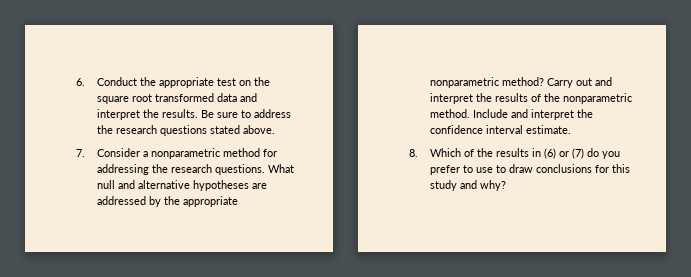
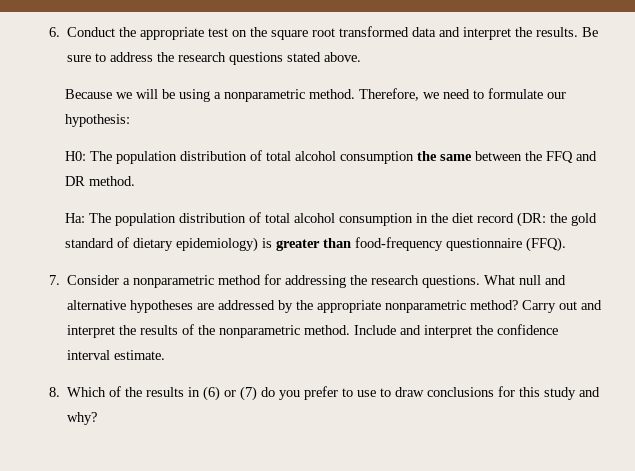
+ Because we will be using a nonparametric method. Therefore, we need to formulate our hypothesis:
+ H0: The population distribution of total alcohol consumption the same between the FFQ and DR method.
+ Ha: The population distribution of total alcohol consumption in the diet record (DR: the gold standard of dietary epidemiology) is greater than food-frequency questionnaire (FFQ).

